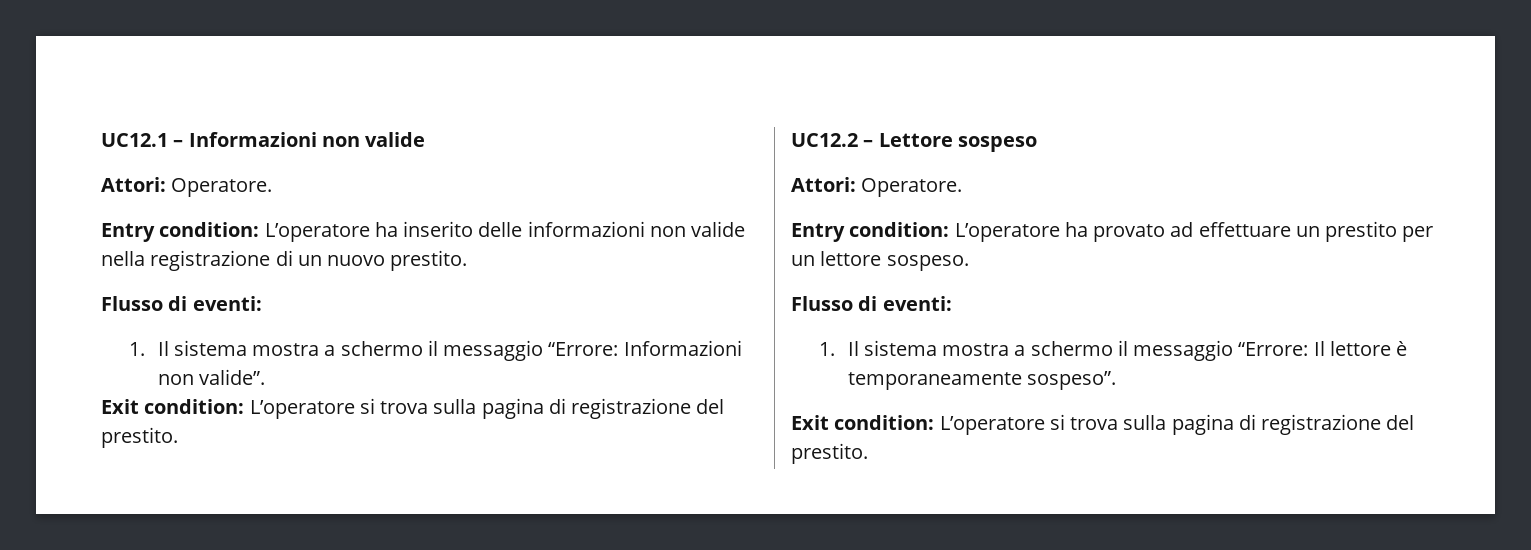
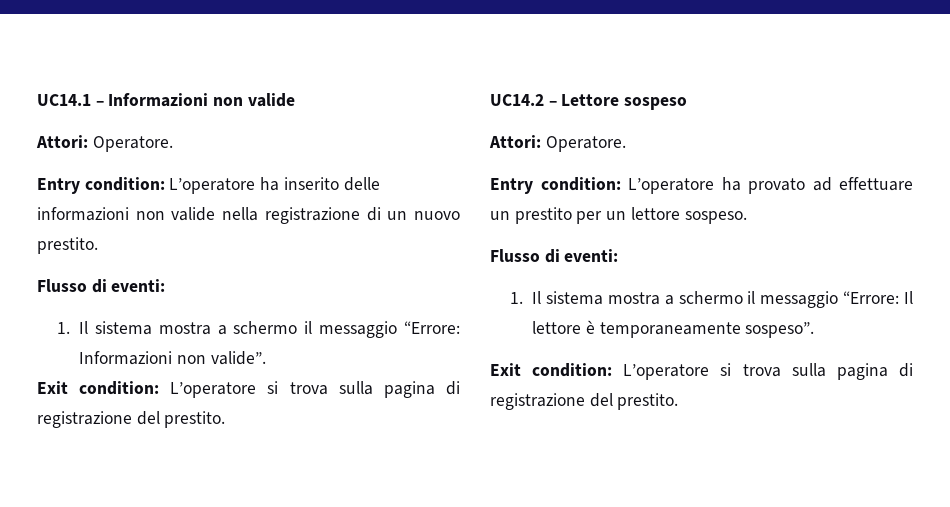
- UC12.1 – Informazioni non valide
+ UC14.1 – Informazioni non valide
- UC12.2 – Lettore sospeso
+ UC14.2 – Lettore sospeso

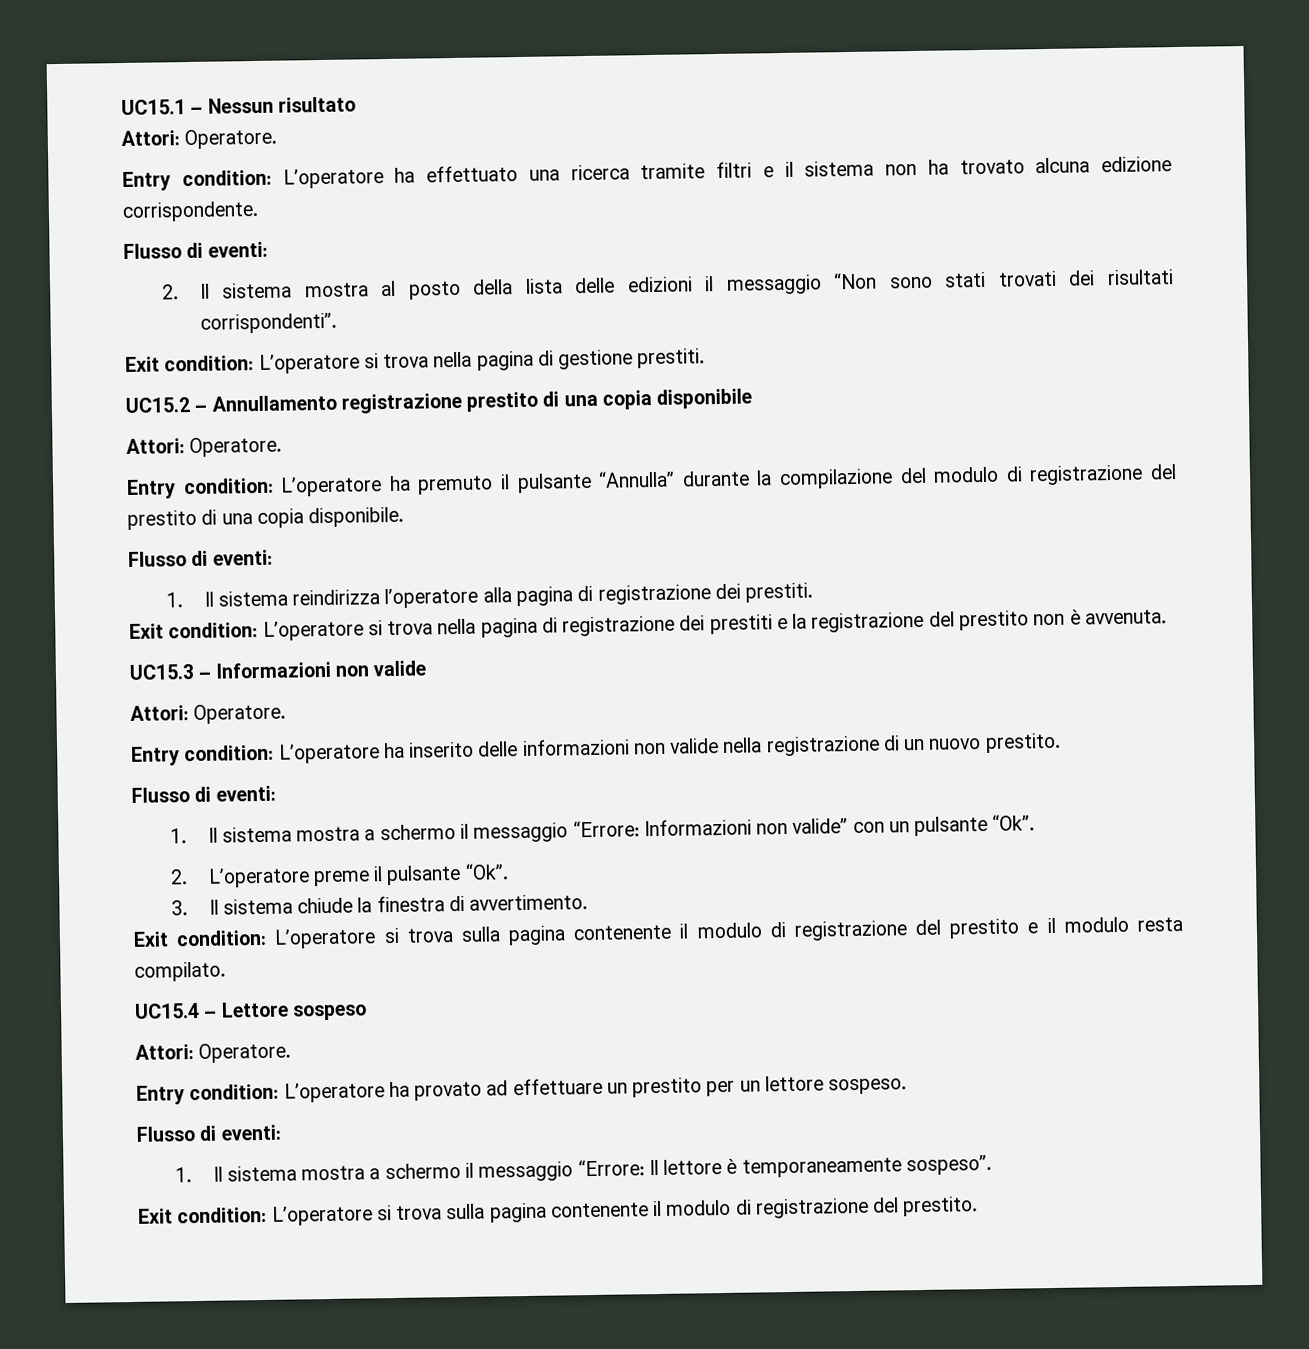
- UC14.1 – Informazioni non valide
+ UC15.1 – Nessun risultato
+ Attori: Operatore.
+ Entry condition: L’operatore ha effettuato una ricerca tramite filtri e il sistema non ha trovato alcuna edizione corrispondente.
+ Flusso di eventi:
+ 2. Il sistema mostra al posto della lista delle edizioni il messaggio “Non sono stati trovati dei risultati corrispondenti”.
+ Exit condition: L’operatore si trova nella pagina di gestione prestiti.
+ UC15.2 – Annullamento registrazione prestito di una copia disponibile
+ Attori: Operatore.
+ Entry condition: L’operatore ha premuto il pulsante “Annulla” durante la compilazione del modulo di registrazione del prestito di una copia disponibile.
+ Flusso di eventi:
+ 1. Il sistema reindirizza l’operatore alla pagina di registrazione dei prestiti.
+ Exit condition: L’operatore si trova nella pagina di registrazione dei prestiti e la registrazione del prestito non è avvenuta.
+ UC15.3 – Informazioni non valide
- 1. Il sistema mostra a schermo il messaggio “Errore: Informazioni non valide”.
- Exit condition: L’operatore si trova sulla pagina di registrazione del prestito.
- UC14.2 – Lettore sospeso
+ 1. Il sistema mostra a schermo il messaggio “Errore: Informazioni non valide” con un pulsante “Ok”.
+ 2. L’operatore preme il pulsante “Ok”.
+ 3. Il sistema chiude la finestra di avvertimento.
+ Exit condition: L’operatore si trova sulla pagina contenente il modulo di registrazione del prestito e il modulo resta compilato.
+ UC15.4 – Lettore sospeso
  1. Il sistema mostra a schermo il messaggio “Errore: Il lettore è temporaneamente sospeso”.
- Exit condition: L’operatore si trova sulla pagina di registrazione del prestito.
+ Exit condition: L’operatore si trova sulla pagina contenente il modulo di registrazione del prestito.

